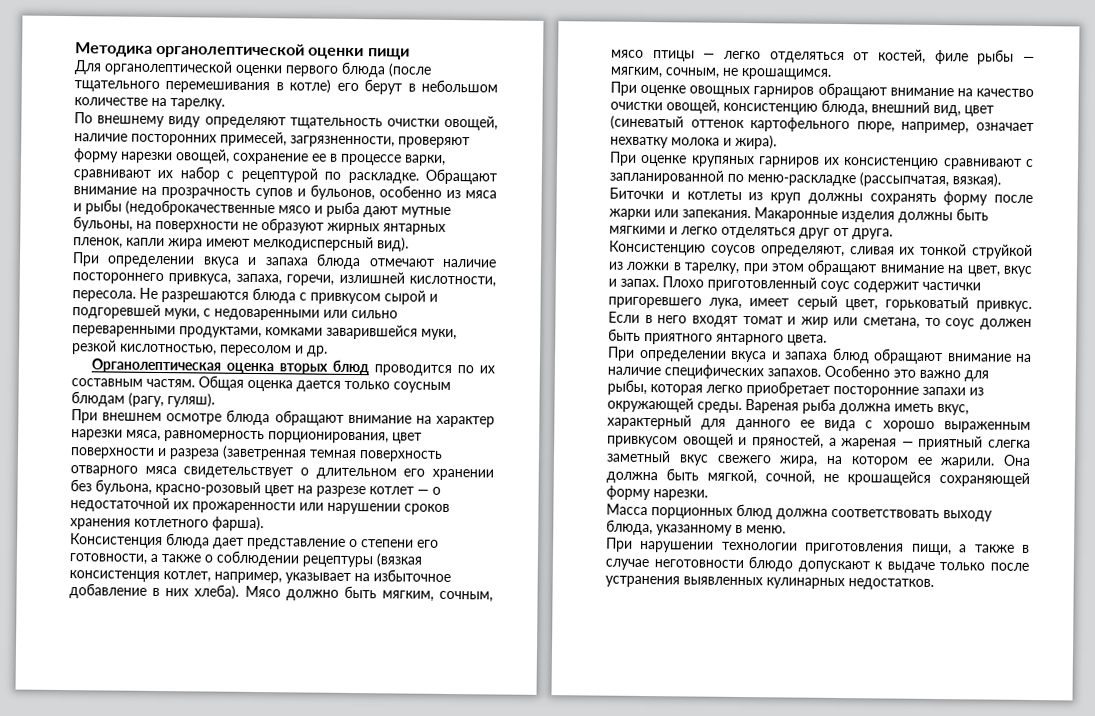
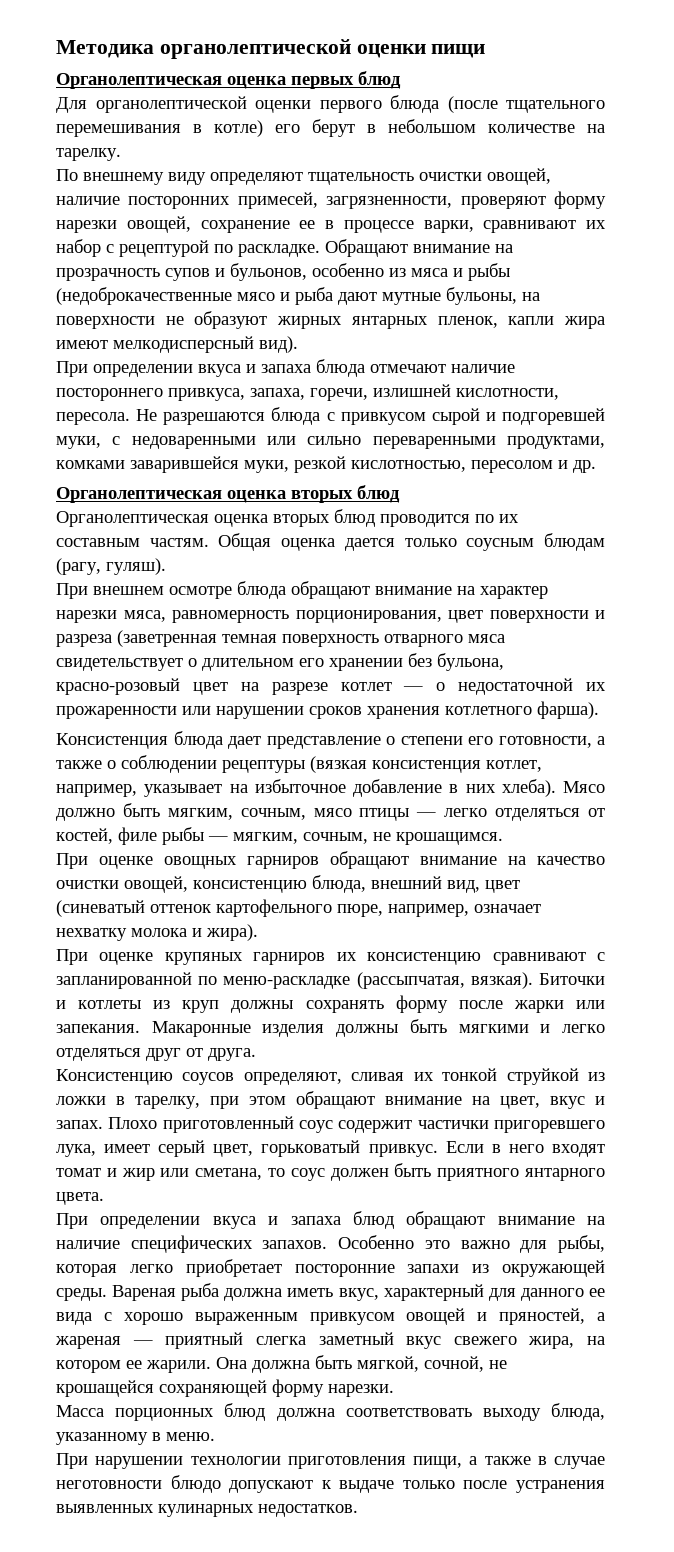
+ Органолептическая оценка первых блюд
  Не разрешаются блюда с привкусом сырой и подгоревшей муки, с недоваренными или сильно переваренными продуктами, комками заварившейся муки, резкой кислотностью, пересолом и др.
+ Органолептическая оценка вторых блюд

